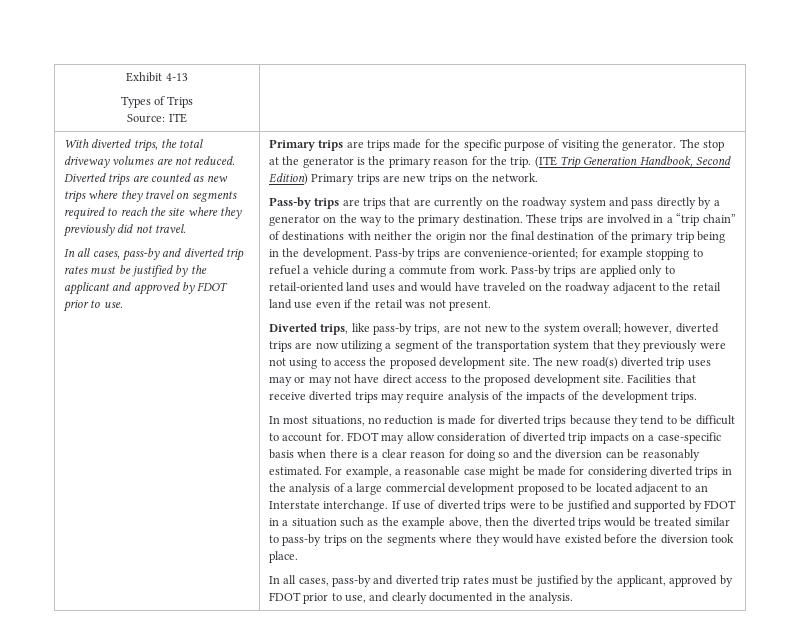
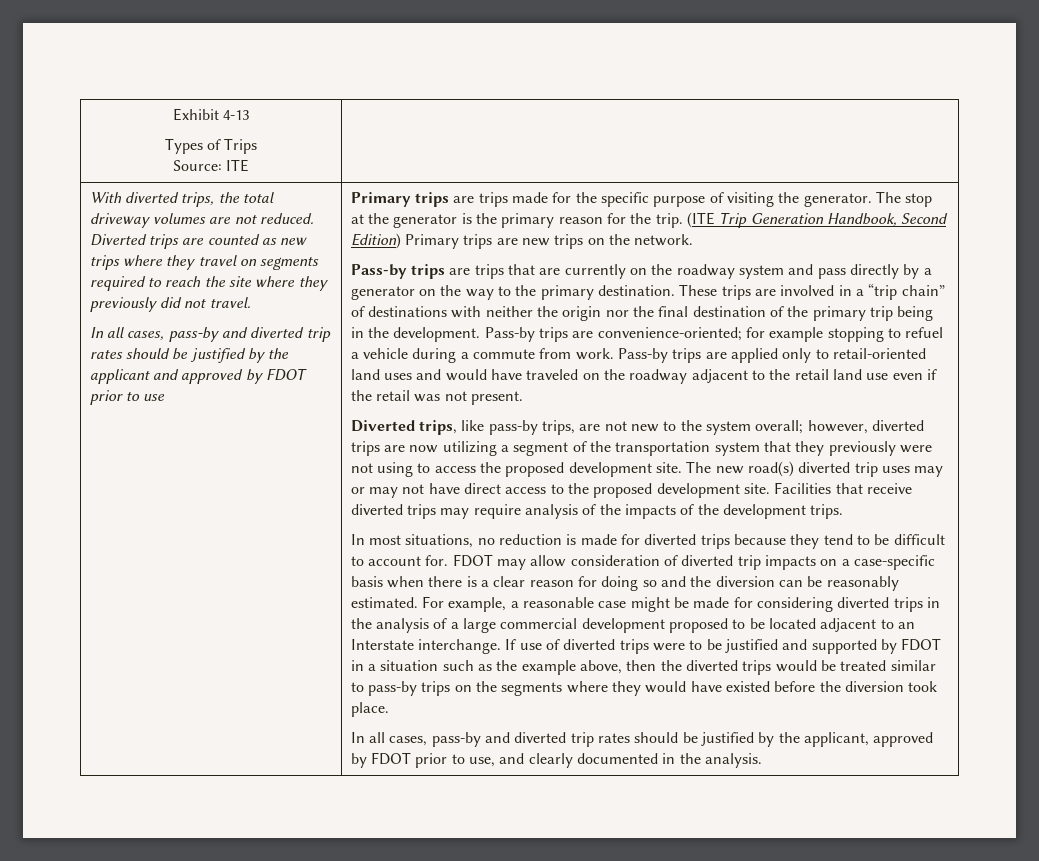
- In all cases, pass-by and diverted trip rates must be justified by the applicant and approved by FDOT prior to use.
+ In all cases, pass-by and diverted trip rates should be justified by the applicant and approved by FDOT prior to use
- In all cases, pass-by and diverted trip rates must be justified by the applicant, approved by FDOT prior to use, and clearly documented in the analysis.
+ In all cases, pass-by and diverted trip rates should be justified by the applicant, approved by FDOT prior to use, and clearly documented in the analysis.

